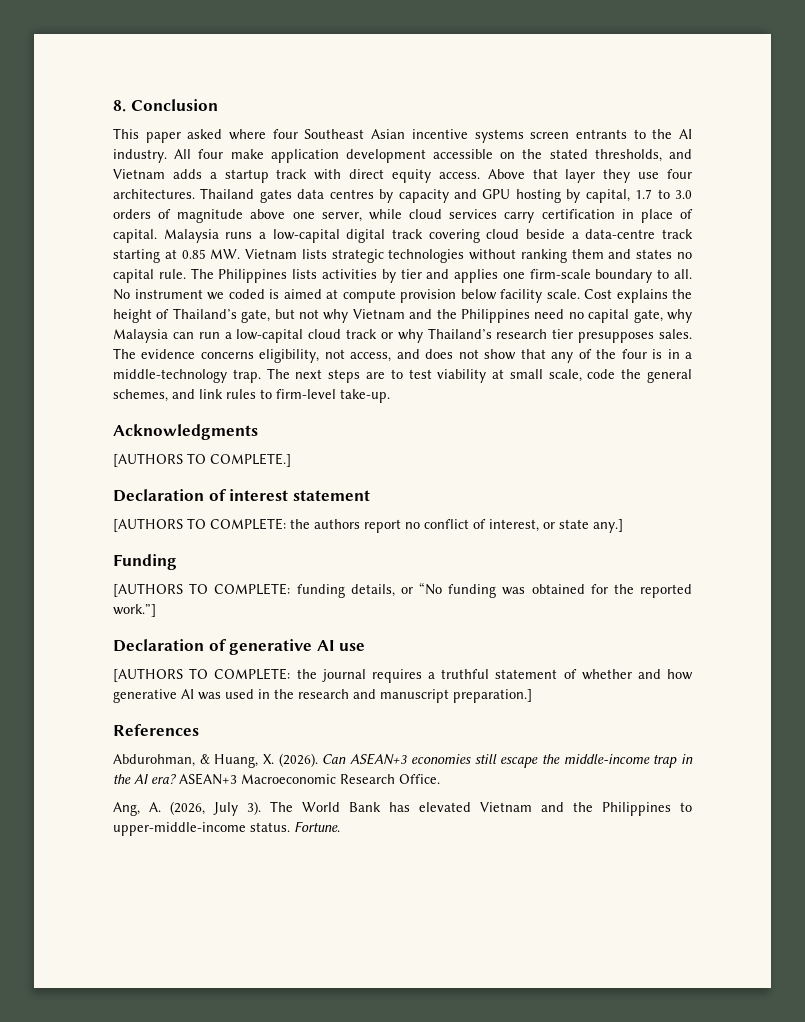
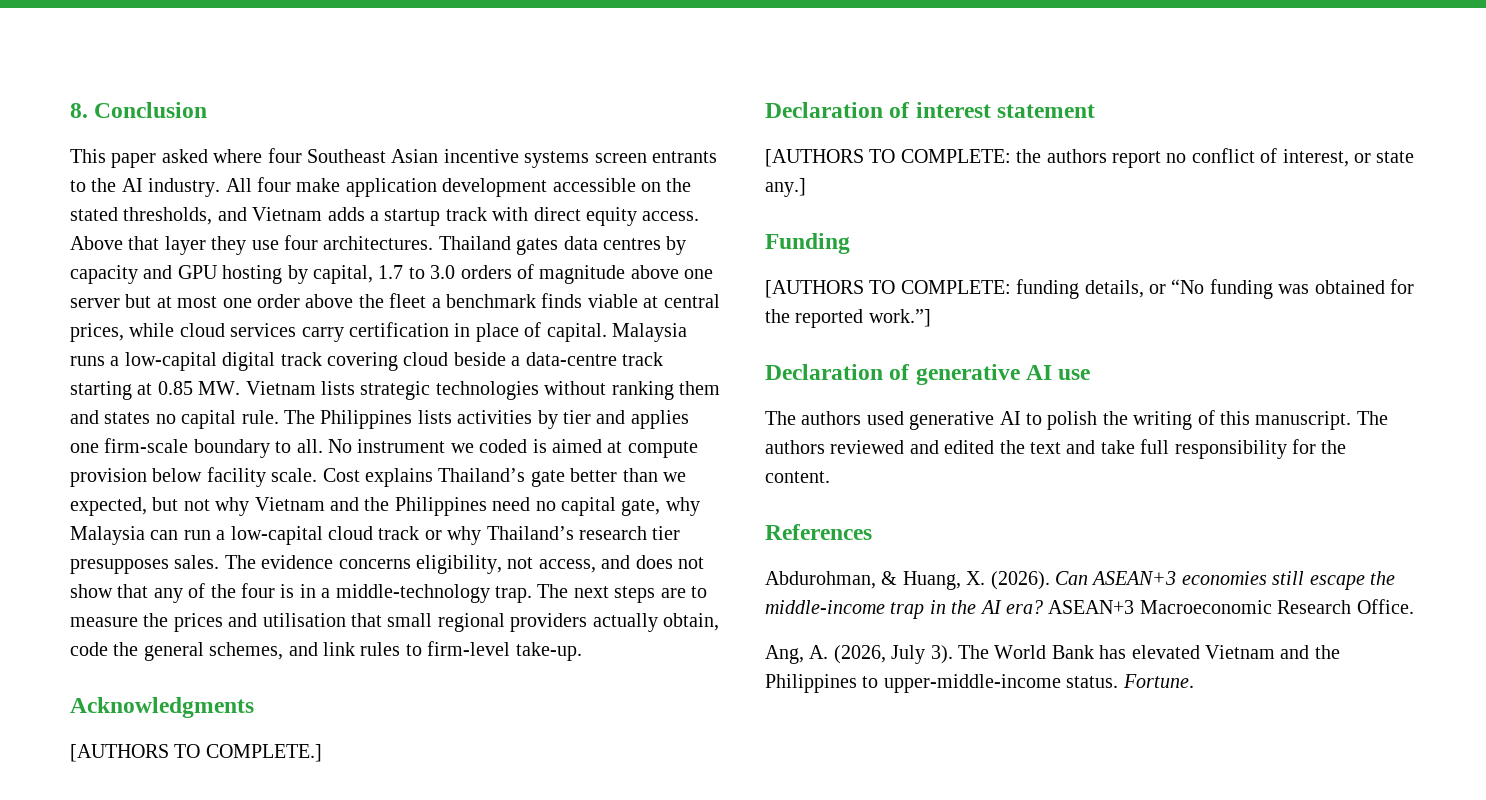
- Thailand gates data centres by capacity and GPU hosting by capital, 1.7 to 3.0 orders of magnitude above one server, while cloud services carry certification in place of capital.
+ Thailand gates data centres by capacity and GPU hosting by capital, 1.7 to 3.0 orders of magnitude above one server but at most one order above the fleet a benchmark finds viable at central prices, while cloud services carry certification in place of capital.
- Cost explains the height of Thailand’s gate, but not why Vietnam and the Philippines need no capital gate, why Malaysia can run a low-capital cloud track or why Thailand’s research tier presupposes sales.
+ Cost explains Thailand’s gate better than we expected, but not why Vietnam and the Philippines need no capital gate, why Malaysia can run a low-capital cloud track or why Thailand’s research tier presupposes sales.
- The next steps are to test viability at small scale, code the general schemes, and link rules to firm-level take-up.
+ The next steps are to measure the prices and utilisation that small regional providers actually obtain, code the general schemes, and link rules to firm-level take-up.
- [AUTHORS TO COMPLETE: the journal requires a truthful statement of whether and how generative AI was used in the research and manuscript preparation.]
+ The authors used generative AI to polish the writing of this manuscript. The authors reviewed and edited the text and take full responsibility for the content.

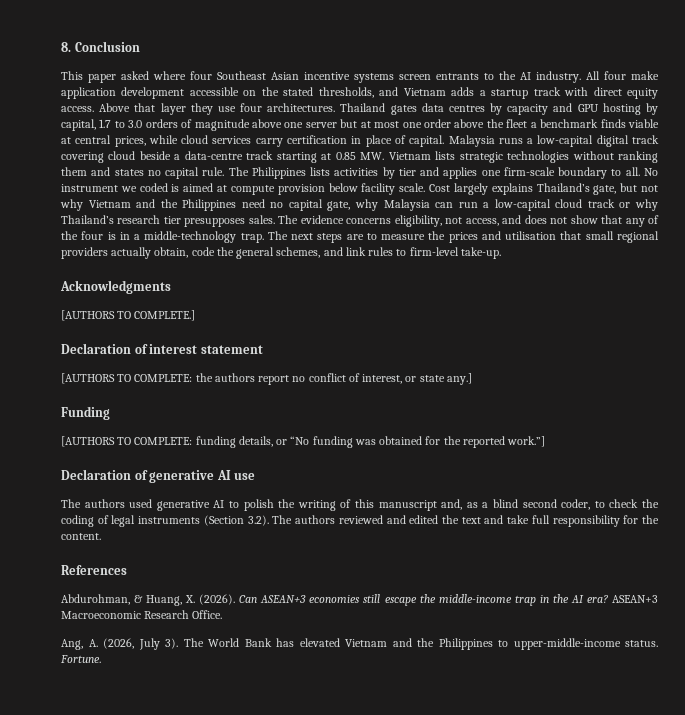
- Cost explains Thailand’s gate better than we expected, but not why Vietnam and the Philippines need no capital gate, why Malaysia can run a low-capital cloud track or why Thailand’s research tier presupposes sales.
+ Cost largely explains Thailand’s gate, but not why Vietnam and the Philippines need no capital gate, why Malaysia can run a low-capital cloud track or why Thailand’s research tier presupposes sales.
- The authors used generative AI to polish the writing of this manuscript. The authors reviewed and edited the text and take full responsibility for the content.
+ The authors used generative AI to polish the writing of this manuscript and, as a blind second coder, to check the coding of legal instruments (Section 3.2). The authors reviewed and edited the text and take full responsibility for the content.

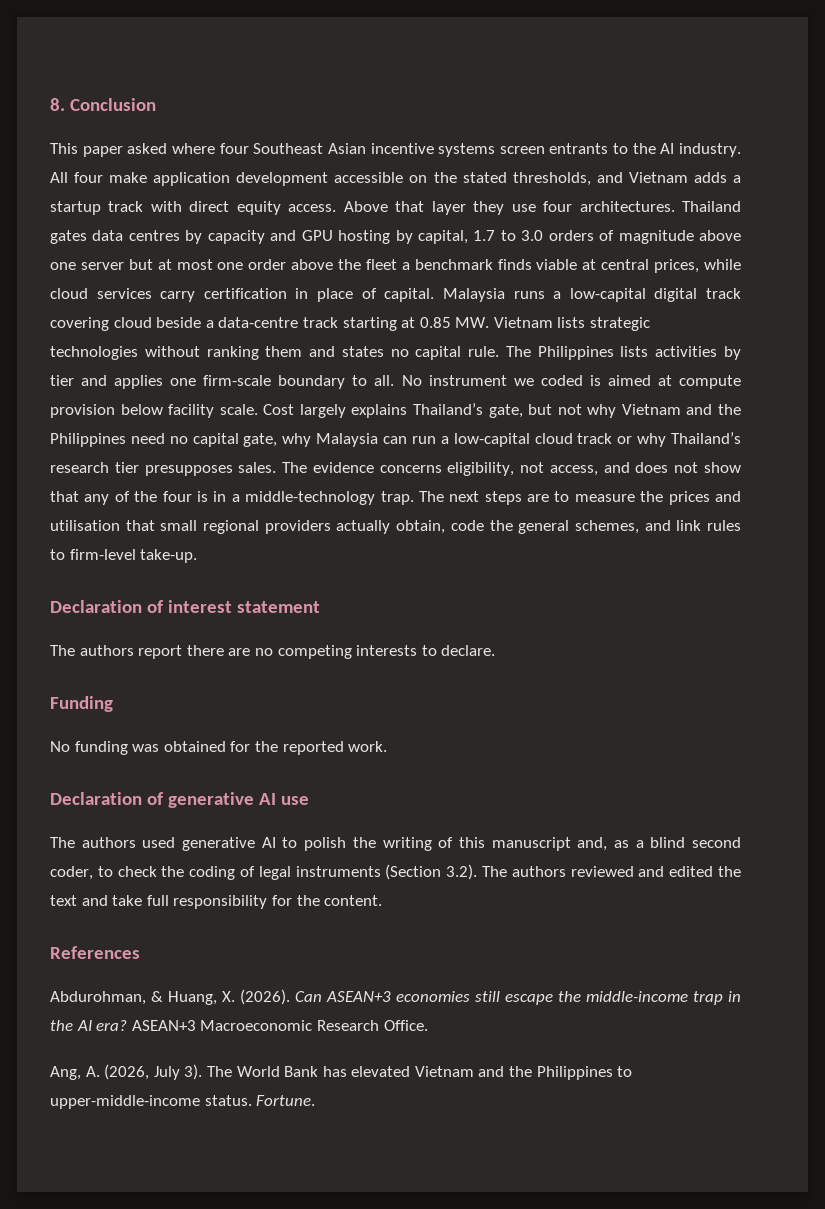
- Acknowledgments
- [AUTHORS TO COMPLETE.]
- [AUTHORS TO COMPLETE: the authors report no conflict of interest, or state any.]
+ The authors report there are no competing interests to declare.
  Funding
- [AUTHORS TO COMPLETE: funding details, or “No funding was obtained for the reported work.”]
+ No funding was obtained for the reported work.

